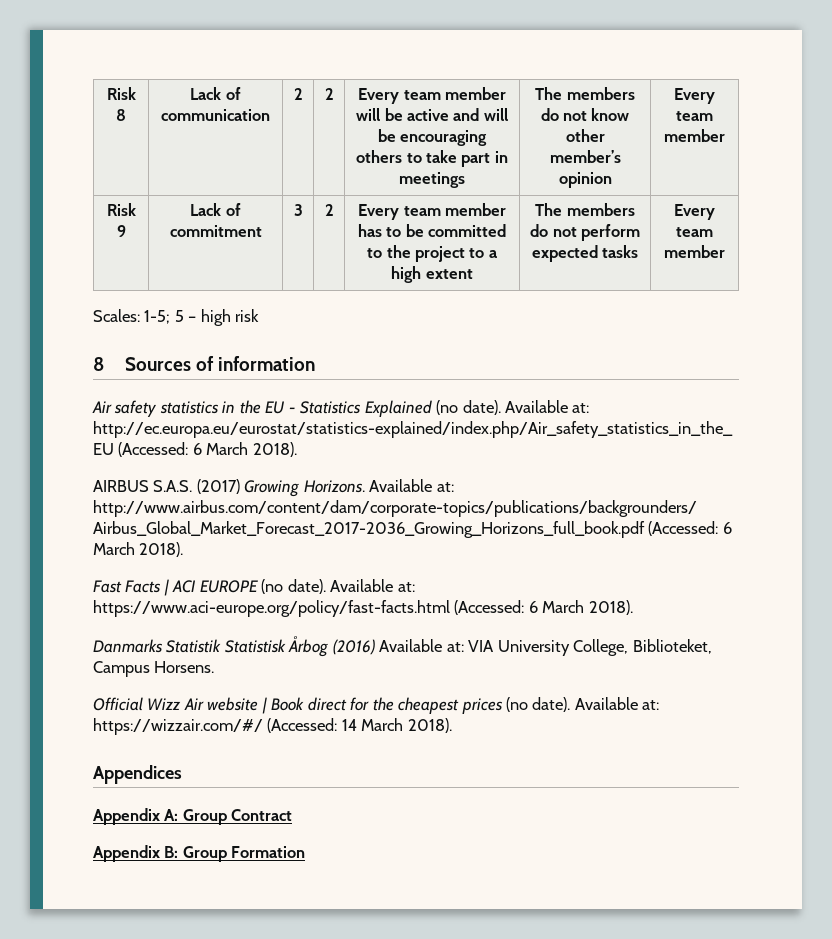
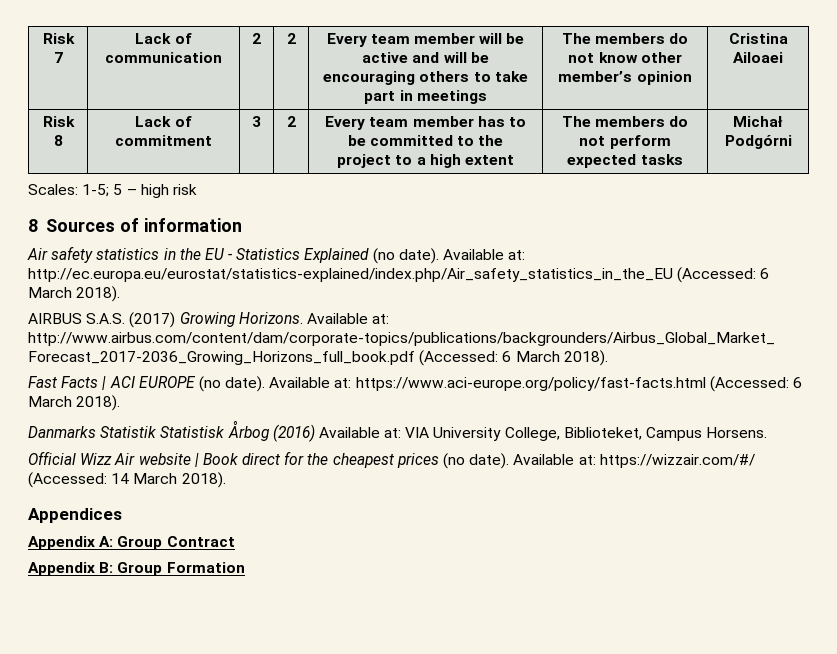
- Risk 8 | Lack of communication | 2 | 2 | Every team member will be active and will be encouraging others to take part in meetings | The members do not know other member’s opinion | Every team member
- Risk 9 | Lack of commitment | 3 | 2 | Every team member has to be committed to the project to a high extent | The members do not perform expected tasks | Every team member
+ Risk 7 | Lack of communication | 2 | 2 | Every team member will be active and will be encouraging others to take part in meetings | The members do not know other member’s opinion | Cristina Ailoaei
+ Risk 8 | Lack of commitment | 3 | 2 | Every team member has to be committed to the project to a high extent | The members do not perform expected tasks | Michał Podgórni

